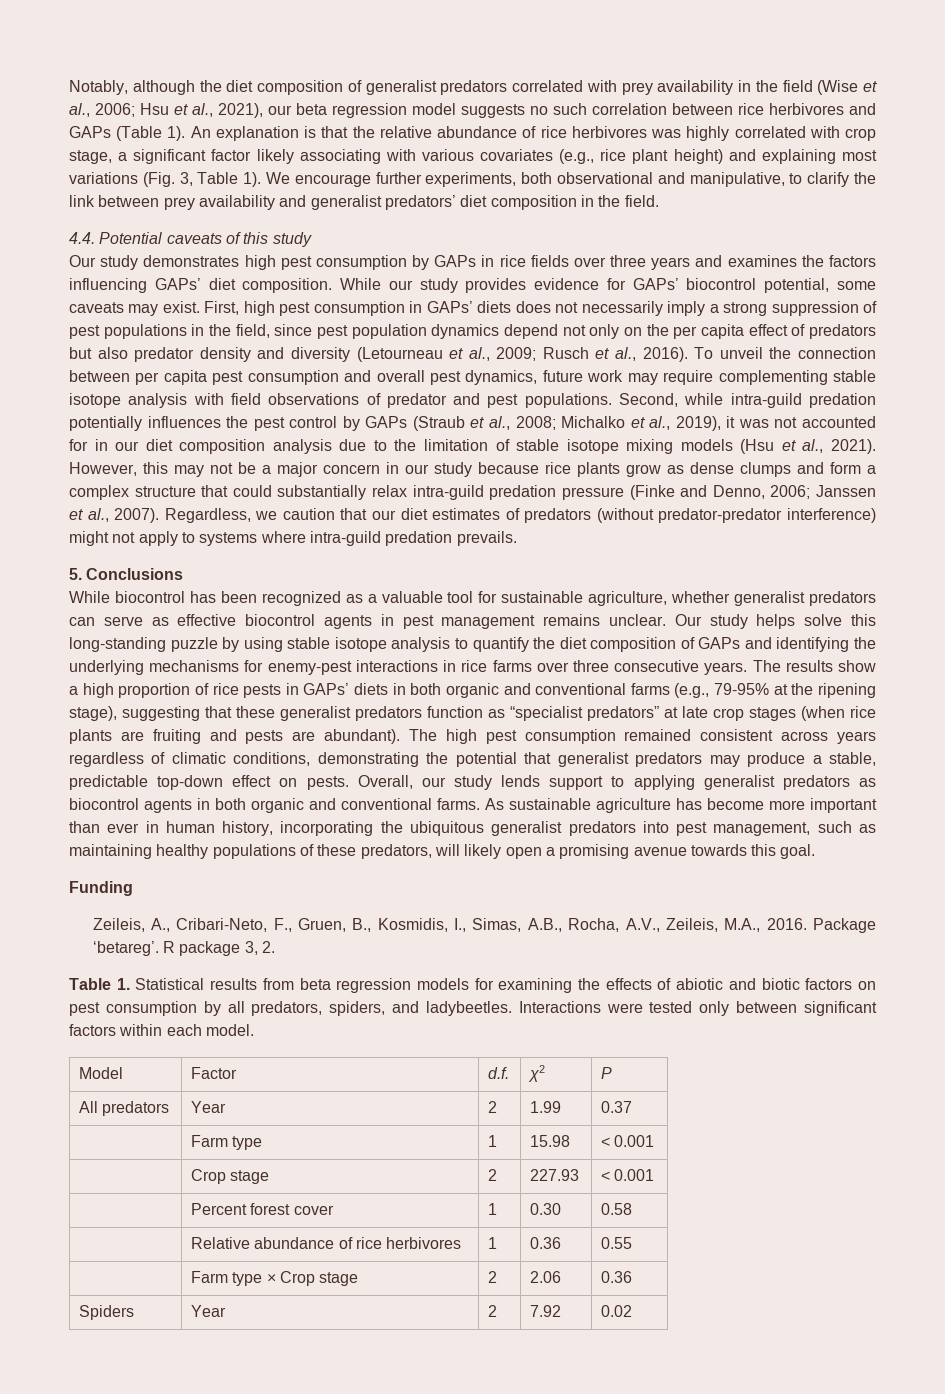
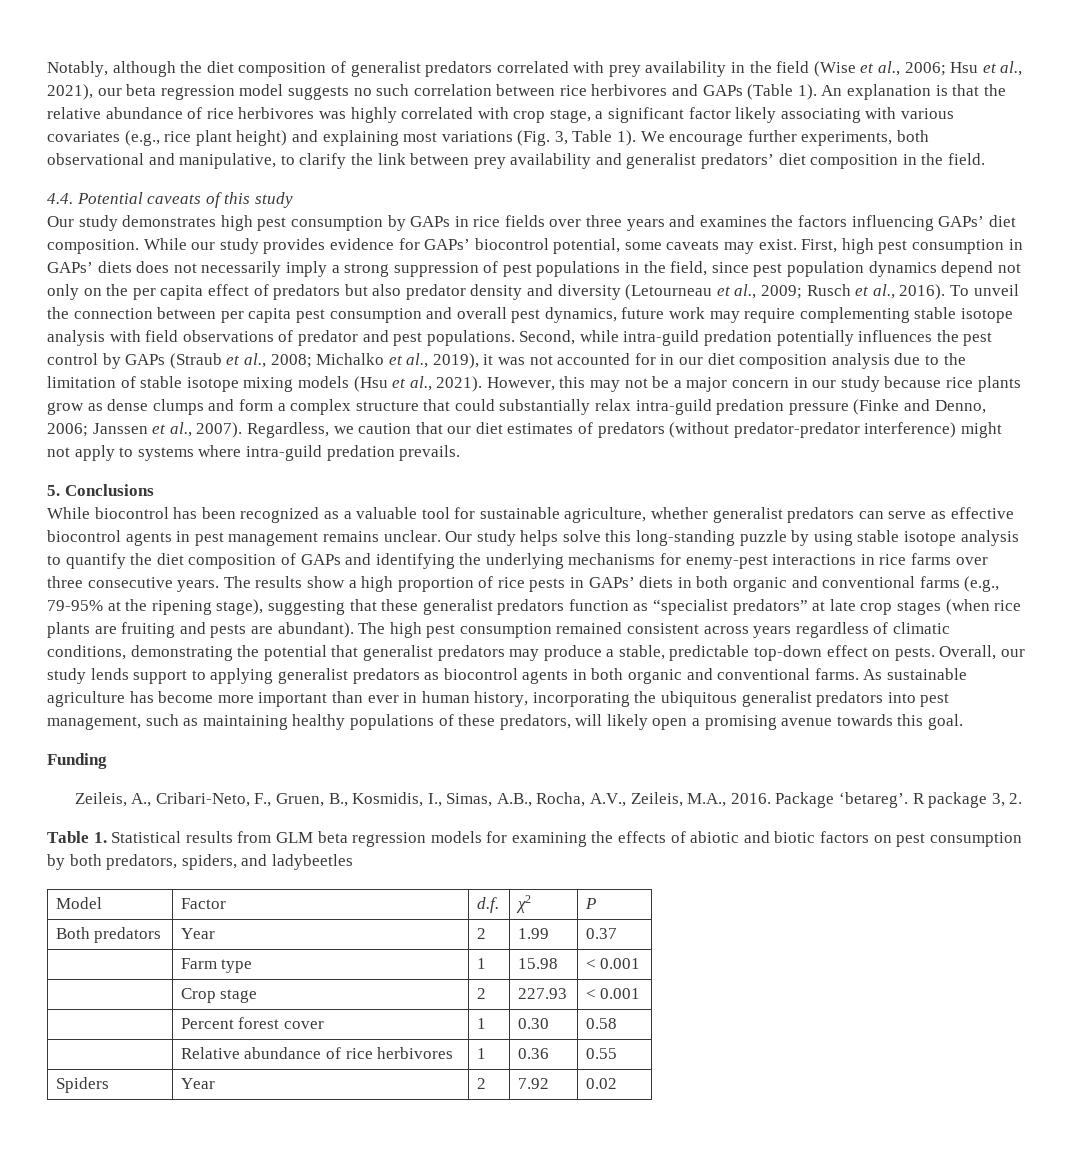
- Table 1. Statistical results from beta regression models for examining the effects of abiotic and biotic factors on pest consumption by all predators, spiders, and ladybeetles. Interactions were tested only between significant factors within each model.
+ Table 1. Statistical results from GLM beta regression models for examining the effects of abiotic and biotic factors on pest consumption by both predators, spiders, and ladybeetles
- All predators | Year | 2 | 1.99 | 0.37
+ Both predators | Year | 2 | 1.99 | 0.37
- | Farm type × Crop stage | 2 | 2.06 | 0.36

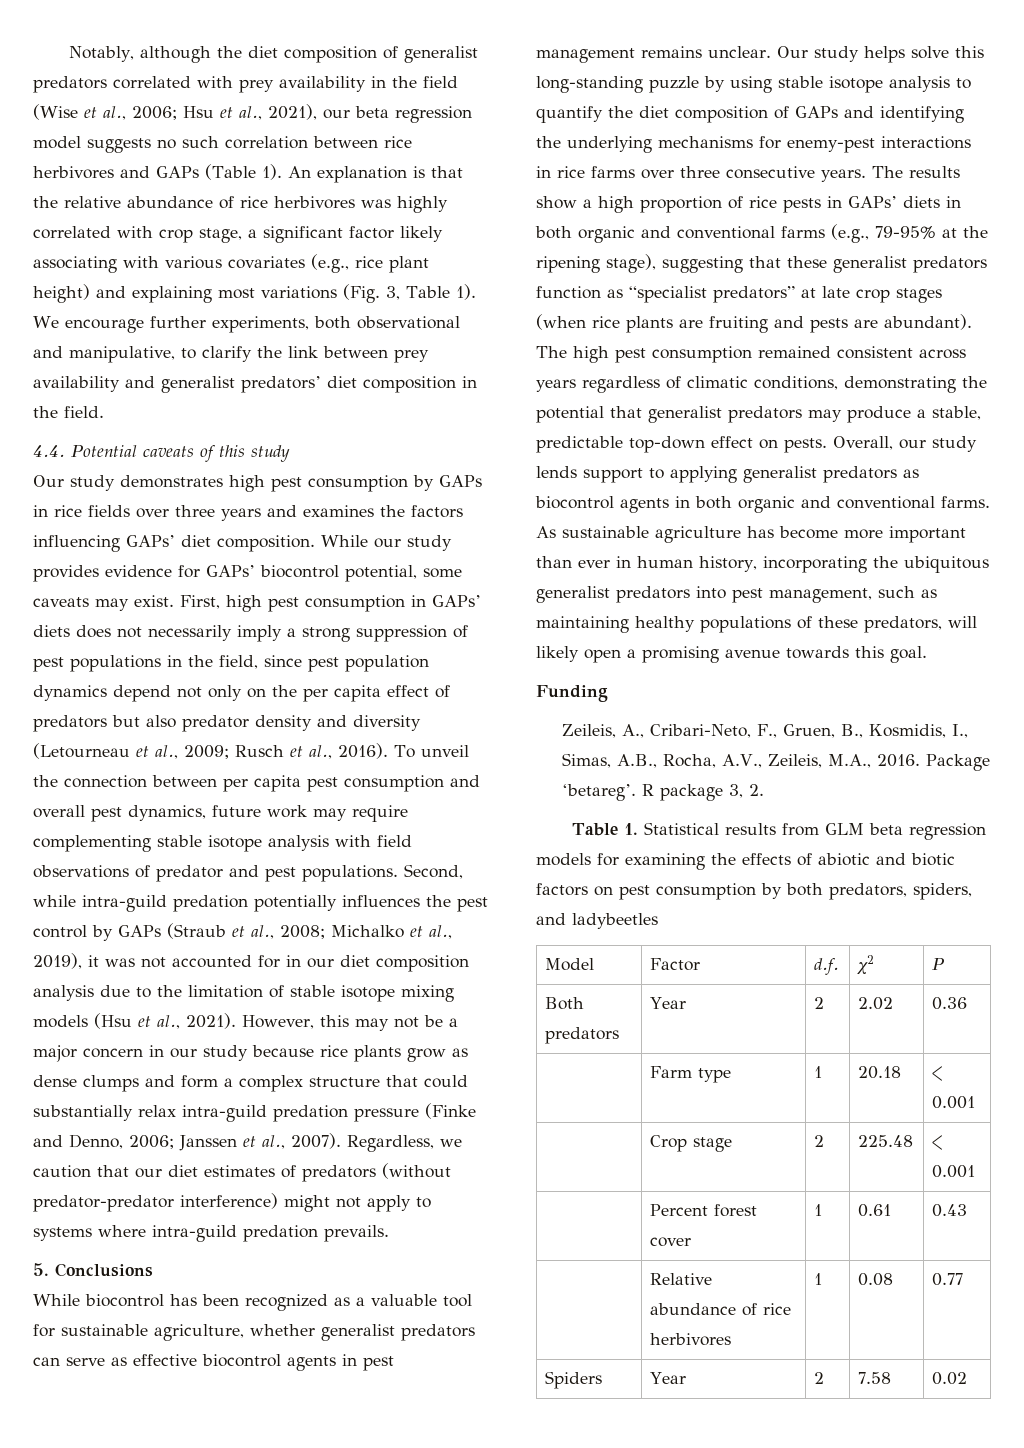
- Both predators | Year | 2 | 1.99 | 0.37
+ Both predators | Year | 2 | 2.02 | 0.36
- | Farm type | 1 | 15.98 | < 0.001
+ | Farm type | 1 | 20.18 | < 0.001
- | Crop stage | 2 | 227.93 | < 0.001
+ | Crop stage | 2 | 225.48 | < 0.001
- | Percent forest cover | 1 | 0.30 | 0.58
+ | Percent forest cover | 1 | 0.61 | 0.43
- | Relative abundance of rice herbivores | 1 | 0.36 | 0.55
+ | Relative abundance of rice herbivores | 1 | 0.08 | 0.77
- Spiders | Year | 2 | 7.92 | 0.02
+ Spiders | Year | 2 | 7.58 | 0.02

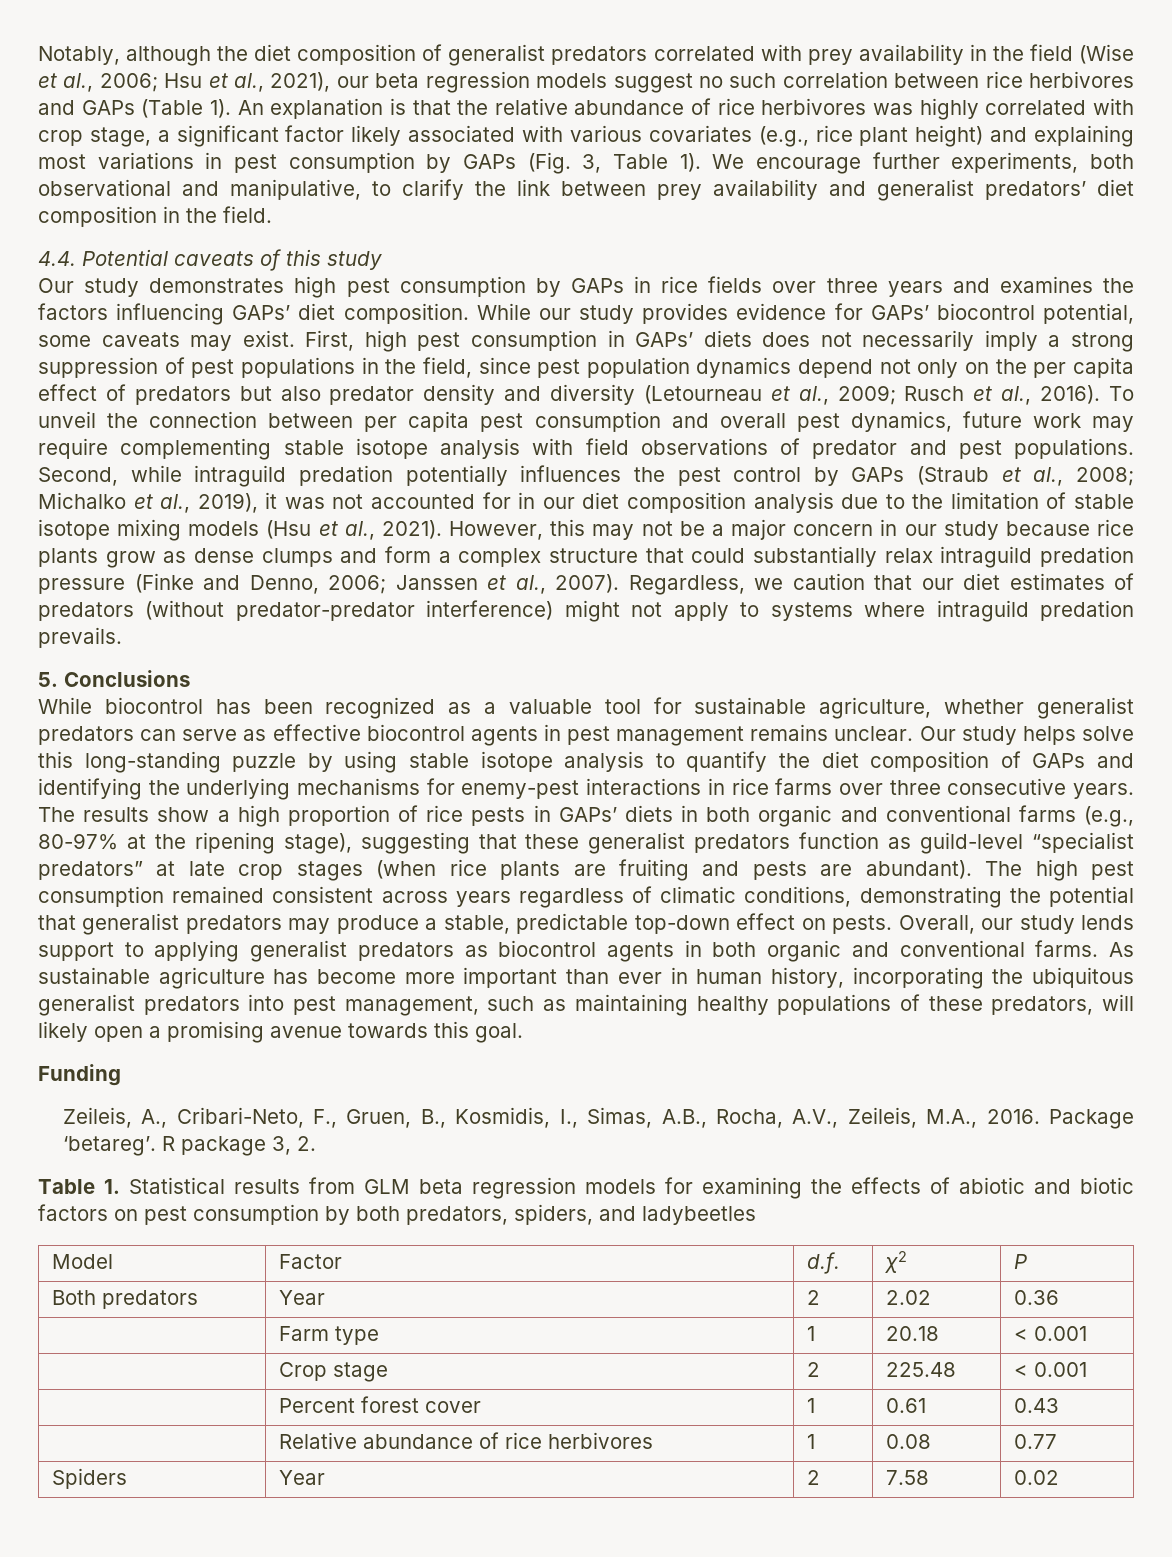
- Notably, although the diet composition of generalist predators correlated with prey availability in the field (Wise et al., 2006; Hsu et al., 2021), our beta regression model suggests no such correlation between rice herbivores and GAPs (Table 1).
+ Notably, although the diet composition of generalist predators correlated with prey availability in the field (Wise et al., 2006; Hsu et al., 2021), our beta regression models suggest no such correlation between rice herbivores and GAPs (Table 1).
- An explanation is that the relative abundance of rice herbivores was highly correlated with crop stage, a significant factor likely associating with various covariates (e.g., rice plant height) and explaining most variations (Fig. 3, Table 1).
+ An explanation is that the relative abundance of rice herbivores was highly correlated with crop stage, a significant factor likely associated with various covariates (e.g., rice plant height) and explaining most variations in pest consumption by GAPs (Fig. 3, Table 1).
- Second, while intra-guild predation potentially influences the pest control by GAPs (Straub et al., 2008; Michalko et al., 2019), it was not accounted for in our diet composition analysis due to the limitation of stable isotope mixing models (Hsu et al., 2021).
+ Second, while intraguild predation potentially influences the pest control by GAPs (Straub et al., 2008; Michalko et al., 2019), it was not accounted for in our diet composition analysis due to the limitation of stable isotope mixing models (Hsu et al., 2021).
- However, this may not be a major concern in our study because rice plants grow as dense clumps and form a complex structure that could substantially relax intra-guild predation pressure (Finke and Denno, 2006; Janssen et al., 2007).
+ However, this may not be a major concern in our study because rice plants grow as dense clumps and form a complex structure that could substantially relax intraguild predation pressure (Finke and Denno, 2006; Janssen et al., 2007).
- Regardless, we caution that our diet estimates of predators (without predator-predator interference) might not apply to systems where intra-guild predation prevails.
+ Regardless, we caution that our diet estimates of predators (without predator-predator interference) might not apply to systems where intraguild predation prevails.
- The results show a high proportion of rice pests in GAPs’ diets in both organic and conventional farms (e.g., 79-95% at the ripening stage), suggesting that these generalist predators function as “specialist predators” at late crop stages (when rice plants are fruiting and pests are abundant).
+ The results show a high proportion of rice pests in GAPs’ diets in both organic and conventional farms (e.g., 80-97% at the ripening stage), suggesting that these generalist predators function as guild-level “specialist predators” at late crop stages (when rice plants are fruiting and pests are abundant).

